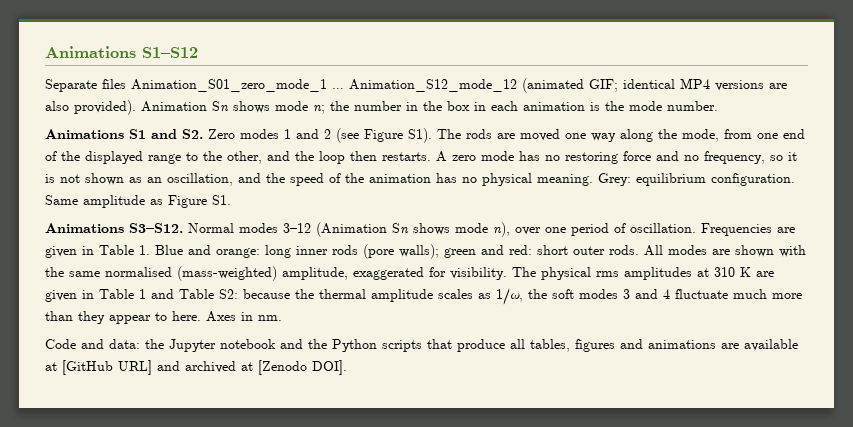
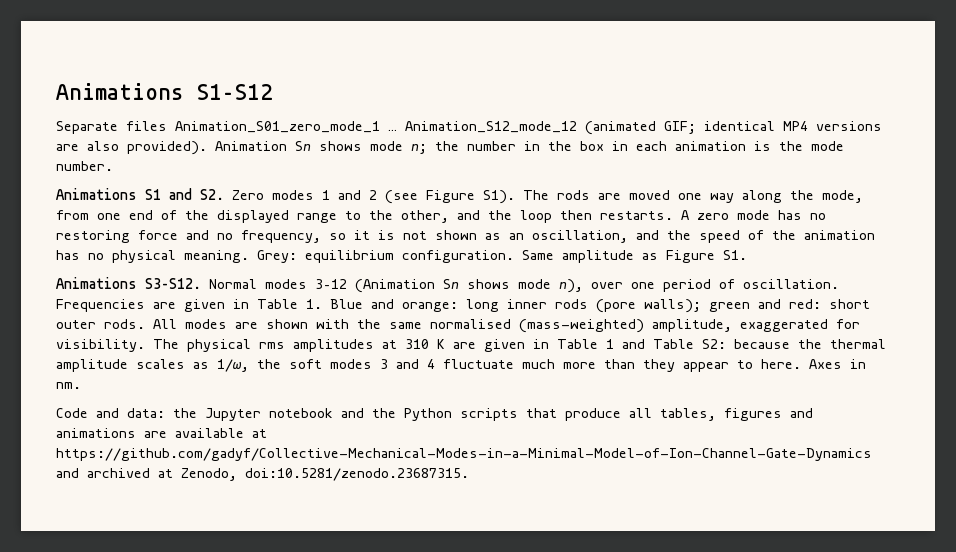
- Code and data: the Jupyter notebook and the Python scripts that produce all tables, figures and animations are available at [GitHub URL] and archived at [Zenodo DOI].
+ Code and data: the Jupyter notebook and the Python scripts that produce all tables, figures and animations are available at https://github.com/gadyf/Collective-Mechanical-Modes-in-a-Minimal-Model-of-Ion-Channel-Gate-Dynamics and archived at Zenodo, doi:10.5281/zenodo.23687315.

